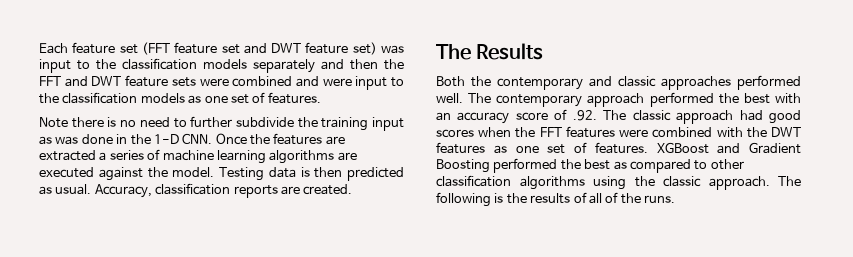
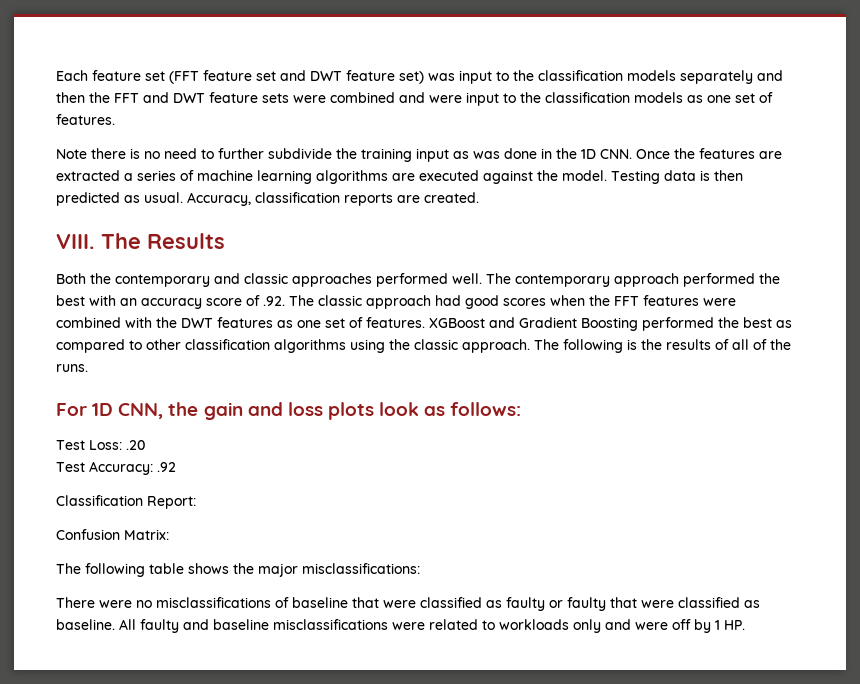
- Note there is no need to further subdivide the training input as was done in the 1-D CNN. Once the features are extracted a series of machine learning algorithms are executed against the model.
+ Note there is no need to further subdivide the training input as was done in the 1D CNN. Once the features are extracted a series of machine learning algorithms are executed against the model.
+ VIII.
+ For 1D CNN, the gain and loss plots look as follows:
+ Test Loss: .20
+ Test Accuracy: .92
+ Classification Report:
+ Confusion Matrix:
+ The following table shows the major misclassifications:
+ There were no misclassifications of baseline that were classified as faulty or faulty that were classified as baseline. All faulty and baseline misclassifications were related to workloads only and were off by 1 HP.

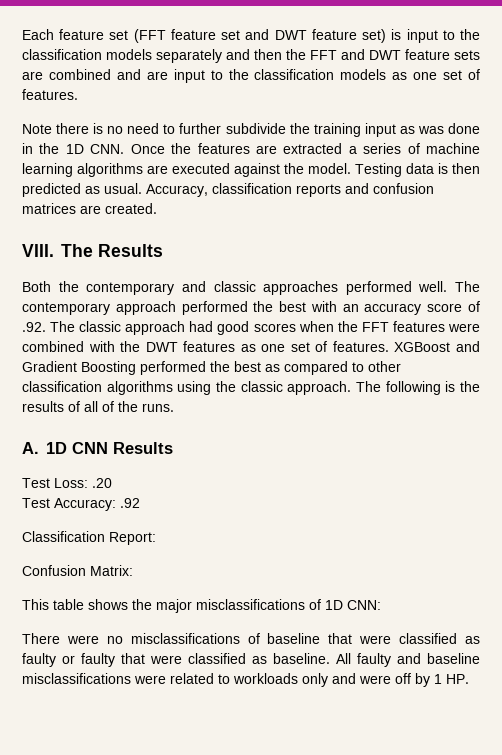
- Each feature set (FFT feature set and DWT feature set) was input to the classification models separately and then the FFT and DWT feature sets were combined and were input to the classification models as one set of features.
+ Each feature set (FFT feature set and DWT feature set) is input to the classification models separately and then the FFT and DWT feature sets are combined and are input to the classification models as one set of features.
- Accuracy, classification reports are created.
+ Accuracy, classification reports and confusion matrices are created.
- For 1D CNN, the gain and loss plots look as follows:
+ A. 1D CNN Results
- The following table shows the major misclassifications:
+ This table shows the major misclassifications of 1D CNN:

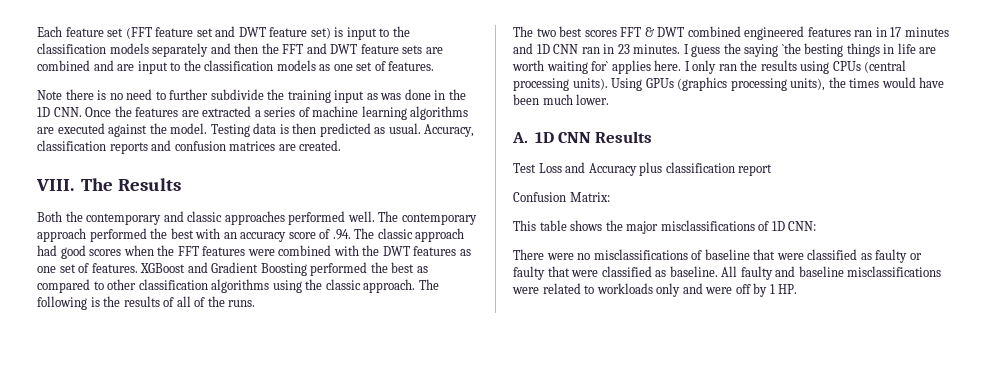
- The contemporary approach performed the best with an accuracy score of .92. The classic approach had good scores when the FFT features were combined with the DWT features as one set of features.
+ The contemporary approach performed the best with an accuracy score of .94. The classic approach had good scores when the FFT features were combined with the DWT features as one set of features.
+ The two best scores FFT & DWT combined engineered features ran in 17 minutes and 1D CNN ran in 23 minutes. I guess the saying `the besting things in life are worth waiting for` applies here. I only ran the results using CPUs (central processing units). Using GPUs (graphics processing units), the times would have been much lower.
- Test Loss: .20
- Test Accuracy: .92
- Classification Report:
+ Test Loss and Accuracy plus classification report

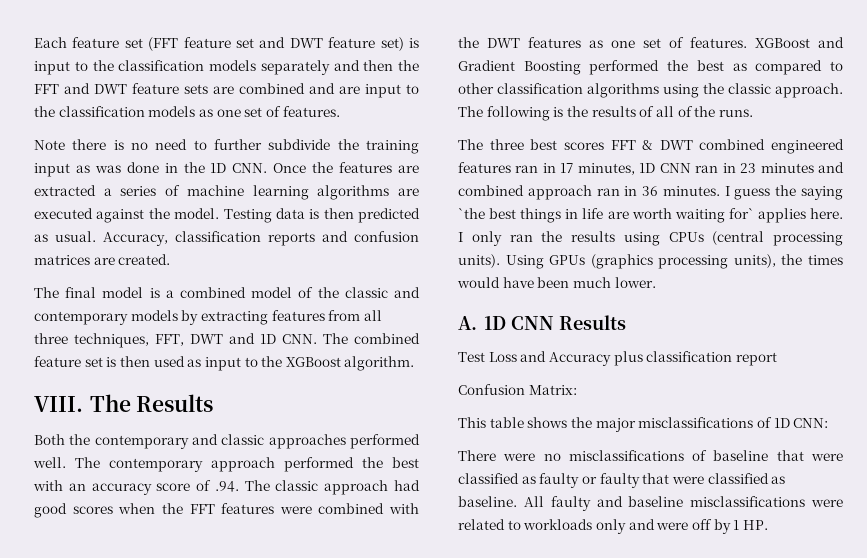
+ The final model is a combined model of the classic and contemporary models by extracting features from all three techniques, FFT, DWT and 1D CNN. The combined feature set is then used as input to the XGBoost algorithm.
- The two best scores FFT & DWT combined engineered features ran in 17 minutes and 1D CNN ran in 23 minutes.
+ The three best scores FFT & DWT combined engineered features ran in 17 minutes, 1D CNN ran in 23 minutes and combined approach ran in 36 minutes.
- I guess the saying `the besting things in life are worth waiting for` applies here.
+ I guess the saying `the best things in life are worth waiting for` applies here.

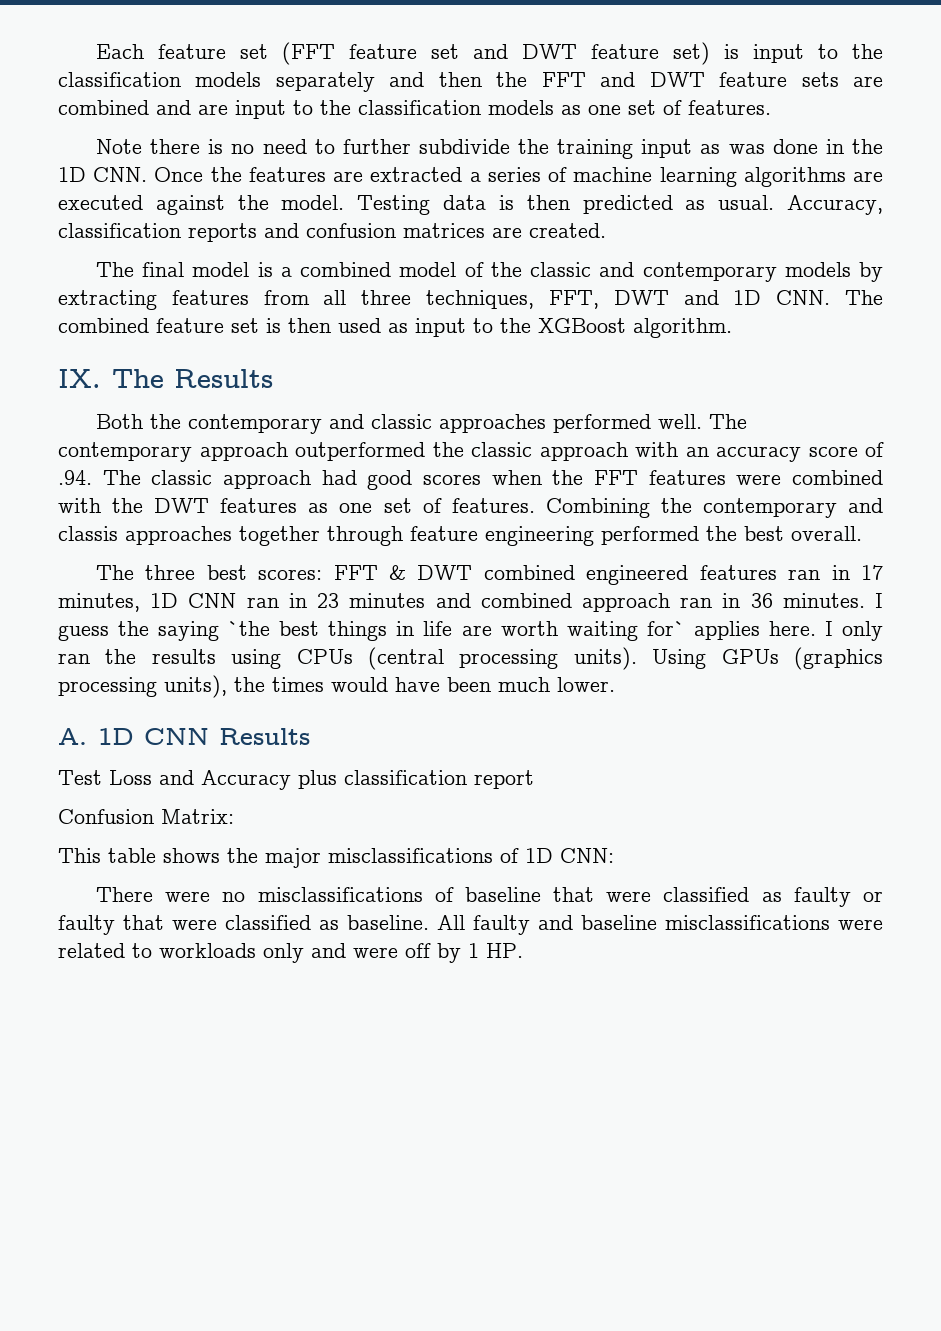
- VIII. The Results
+ IX. The Results
- The contemporary approach performed the best with an accuracy score of .94. The classic approach had good scores when the FFT features were combined with the DWT features as one set of features.
+ The contemporary approach outperformed the classic approach with an accuracy score of .94. The classic approach had good scores when the FFT features were combined with the DWT features as one set of features.
- XGBoost and Gradient Boosting performed the best as compared to other classification algorithms using the classic approach. The following is the results of all of the runs.
+ Combining the contemporary and classis approaches together through feature engineering performed the best overall.
- The three best scores FFT & DWT combined engineered features ran in 17 minutes, 1D CNN ran in 23 minutes and combined approach ran in 36 minutes.
+ The three best scores: FFT & DWT combined engineered features ran in 17 minutes, 1D CNN ran in 23 minutes and combined approach ran in 36 minutes.

